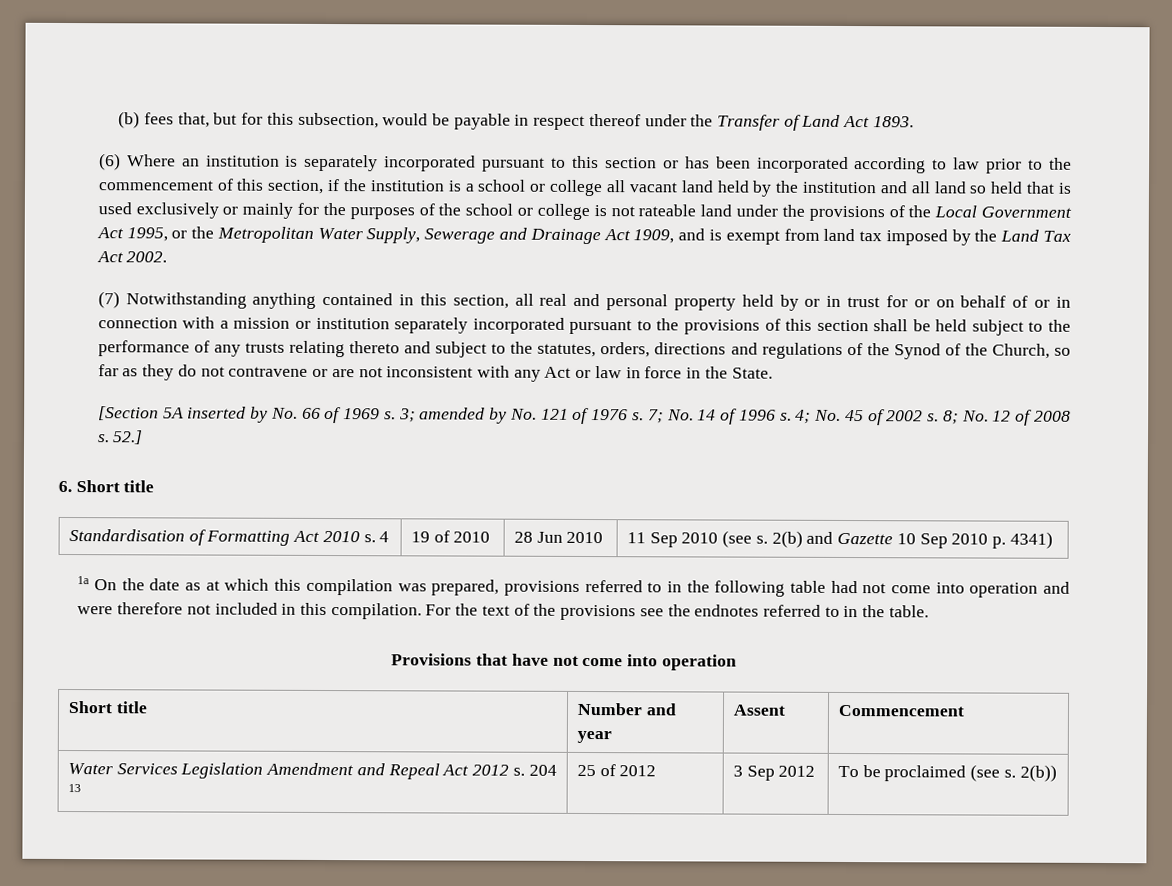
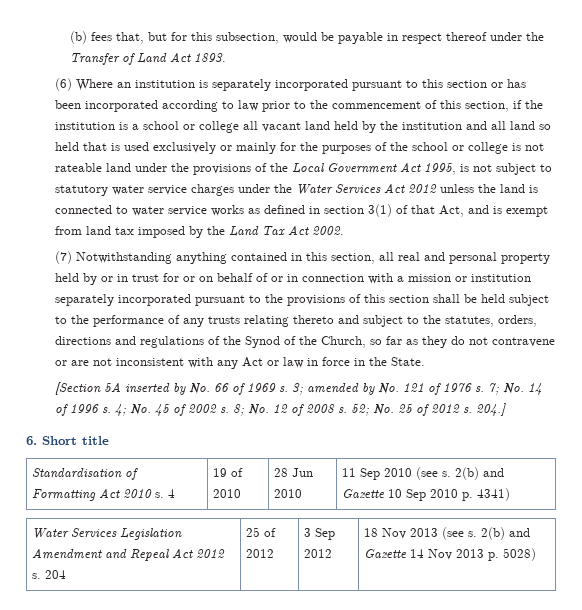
- (6) Where an institution is separately incorporated pursuant to this section or has been incorporated according to law prior to the commencement of this section, if the institution is a school or college all vacant land held by the institution and all land so held that is used exclusively or mainly for the purposes of the school or college is not rateable land under the provisions of the Local Government Act 1995, or the Metropolitan Water Supply, Sewerage and Drainage Act 1909, and is exempt from land tax imposed by the Land Tax Act 2002.
+ (6) Where an institution is separately incorporated pursuant to this section or has been incorporated according to law prior to the commencement of this section, if the institution is a school or college all vacant land held by the institution and all land so held that is used exclusively or mainly for the purposes of the school or college is not rateable land under the provisions of the Local Government Act 1995, is not subject to statutory water service charges under the Water Services Act 2012 unless the land is connected to water service works as defined in section 3(1) of that Act, and is exempt from land tax imposed by the Land Tax Act 2002.
- 52.]
+ 52; No. 25 of 2012 s. 204.]
- 1a On the date as at which this compilation was prepared, provisions referred to in the following table had not come into operation and were therefore not included in this compilation. For the text of the provisions see the endnotes referred to in the table.
- Provisions that have not come into operation
- Short title | Number and year | Assent | Commencement
- Water Services Legislation Amendment and Repeal Act 2012 s. 204 13 | 25 of 2012 | 3 Sep 2012 | To be proclaimed (see s. 2(b))
+ Water Services Legislation Amendment and Repeal Act 2012 s. 204 | 25 of 2012 | 3 Sep 2012 | 18 Nov 2013 (see s. 2(b) and Gazette 14 Nov 2013 p. 5028)

